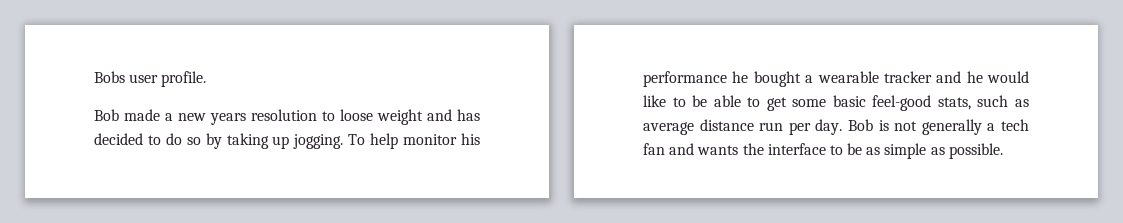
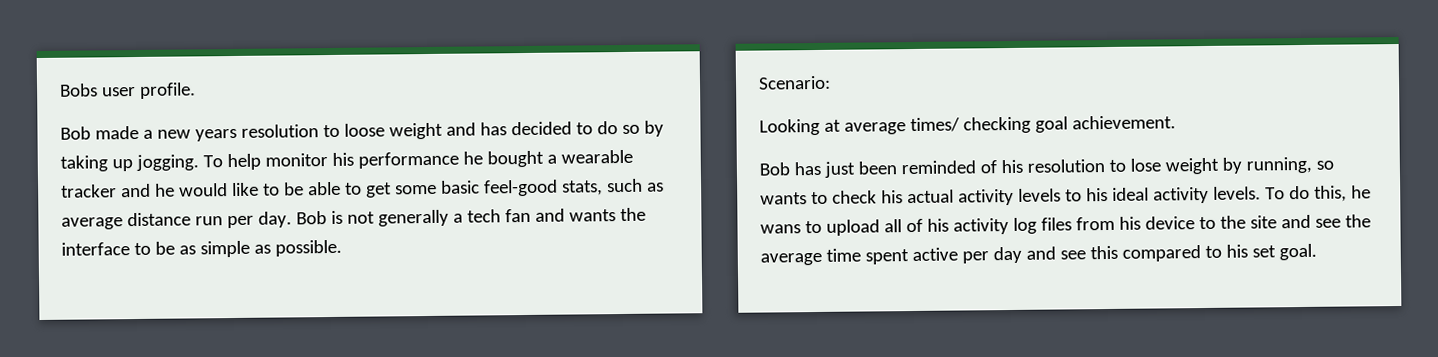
+ Scenario:
+ Looking at average times/ checking goal achievement.
+ Bob has just been reminded of his resolution to lose weight by running, so wants to check his actual activity levels to his ideal activity levels. To do this, he wans to upload all of his activity log files from his device to the site and see the average time spent active per day and see this compared to his set goal.

